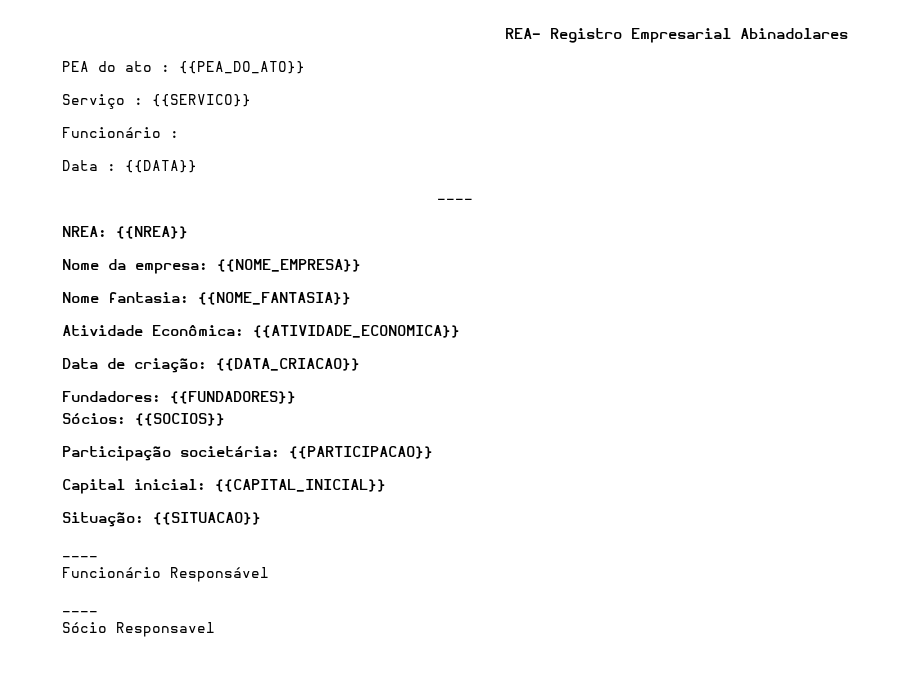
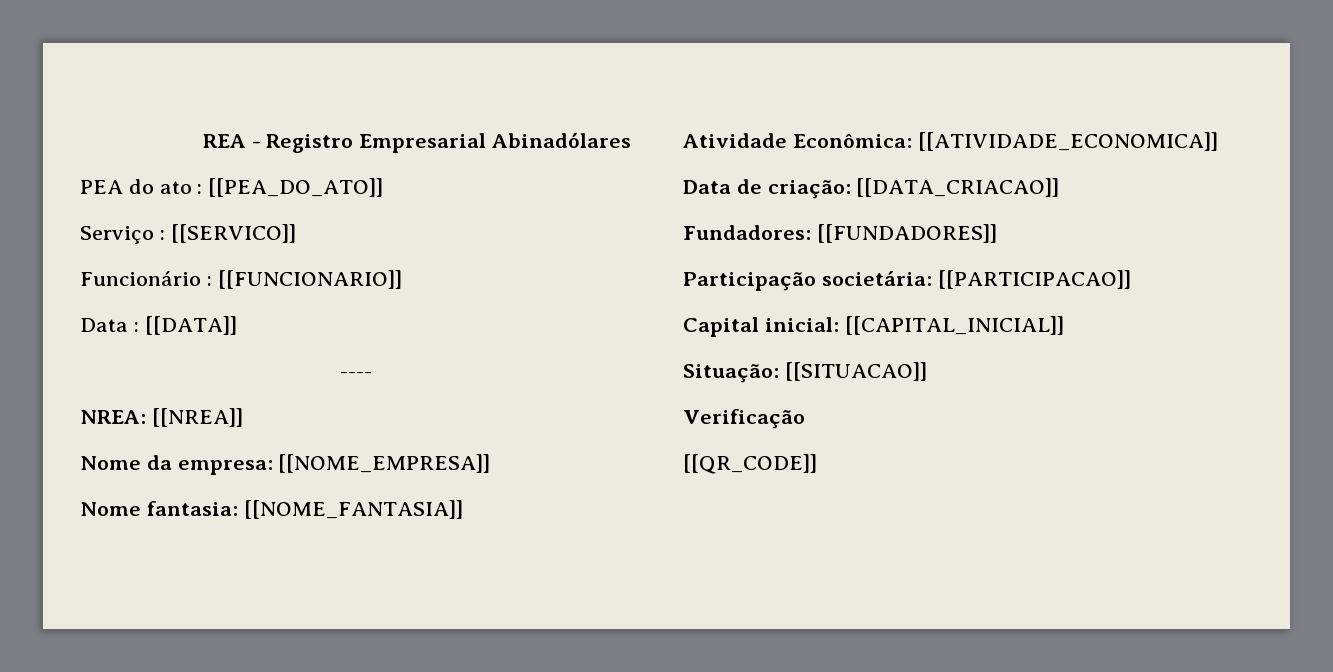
- REA- Registro Empresarial Abinadolares
+ REA - Registro Empresarial Abinadólares
- PEA do ato : {{PEA_DO_ATO}}
+ PEA do ato : [[PEA_DO_ATO]]
- Serviço : {{SERVICO}}
+ Serviço : [[SERVICO]]
- Funcionário :
+ Funcionário : [[FUNCIONARIO]]
- Data : {{DATA}}
+ Data : [[DATA]]
- NREA: {{NREA}}
+ NREA: [[NREA]]
- Nome da empresa: {{NOME_EMPRESA}}
+ Nome da empresa: [[NOME_EMPRESA]]
- Nome fantasia: {{NOME_FANTASIA}}
+ Nome fantasia: [[NOME_FANTASIA]]
- Atividade Econômica: {{ATIVIDADE_ECONOMICA}}
+ Atividade Econômica: [[ATIVIDADE_ECONOMICA]]
- Data de criação: {{DATA_CRIACAO}}
+ Data de criação: [[DATA_CRIACAO]]
- Fundadores: {{FUNDADORES}}
- Sócios: {{SOCIOS}}
+ Fundadores: [[FUNDADORES]]
- Participação societária: {{PARTICIPACAO}}
+ Participação societária: [[PARTICIPACAO]]
- Capital inicial: {{CAPITAL_INICIAL}}
+ Capital inicial: [[CAPITAL_INICIAL]]
- Situação: {{SITUACAO}}
- ____
- Funcionário Responsável
- ____
- Sócio Responsavel
+ Situação: [[SITUACAO]]
+ Verificação
+ [[QR_CODE]]

